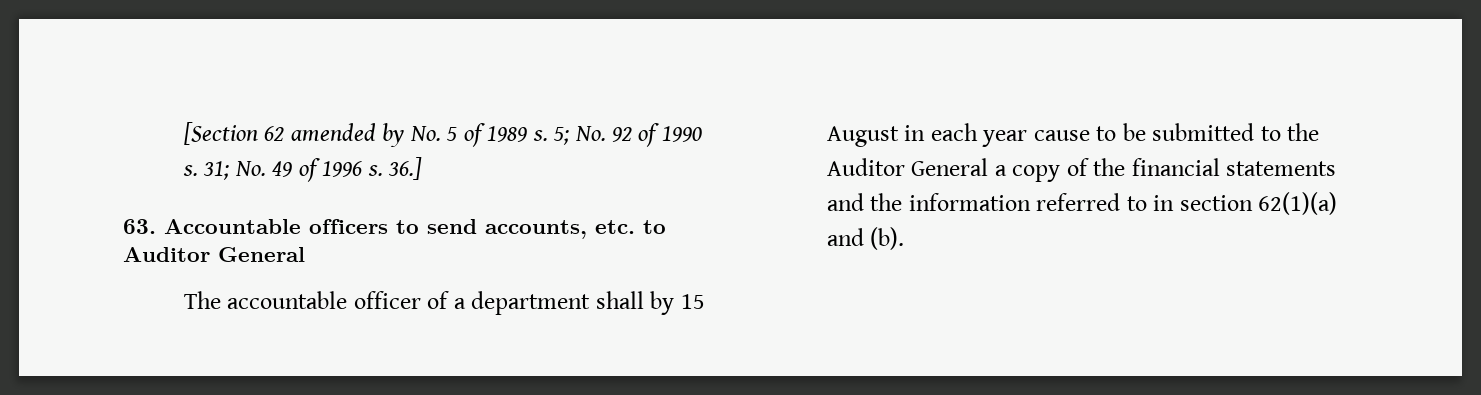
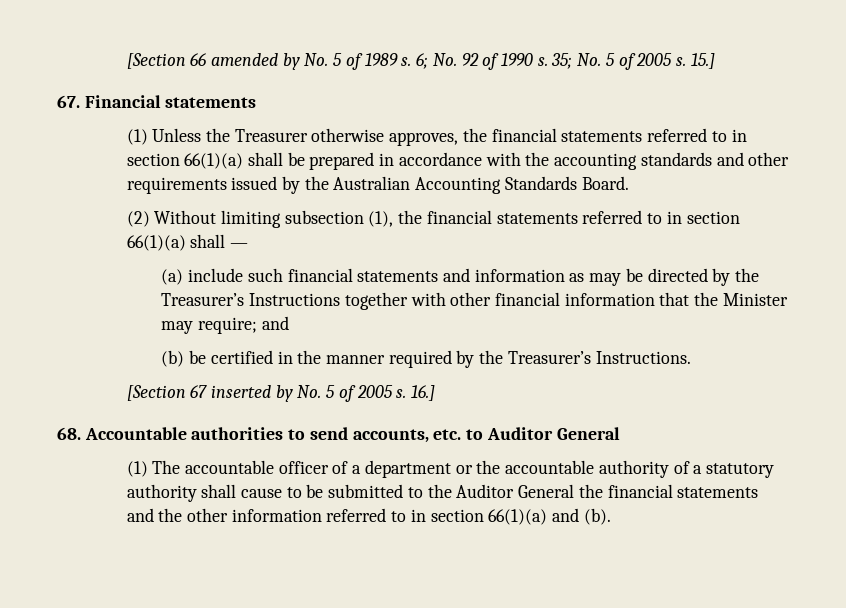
- [Section 62 amended by No. 5 of 1989 s.
+ [Section 66 amended by No. 5 of 1989 s.
- 5; No. 92 of 1990 s.
+ 6; No. 92 of 1990 s.
- 31; No. 49 of 1996 s. 36.]
- 63. Accountable officers to send accounts, etc. to Auditor General
+ 35; No. 5 of 2005 s. 15.]
+ 67. Financial statements
+ (1) Unless the Treasurer otherwise approves, the financial statements referred to in section 66(1)(a) shall be prepared in accordance with the accounting standards and other requirements issued by the Australian Accounting Standards Board.
+ (2) Without limiting subsection (1), the financial statements referred to in section 66(1)(a) shall —
+ (a) include such financial statements and information as may be directed by the Treasurer’s Instructions together with other financial information that the Minister may require; and
+ (b) be certified in the manner required by the Treasurer’s Instructions.
+ [Section 67 inserted by No. 5 of 2005 s. 16.]
+ 68. Accountable authorities to send accounts, etc. to Auditor General
- The accountable officer of a department shall by 15 August in each year cause to be submitted to the Auditor General a copy of the financial statements and the information referred to in section 62(1)(a) and (b).
+ (1) The accountable officer of a department or the accountable authority of a statutory authority shall cause to be submitted to the Auditor General the financial statements and the other information referred to in section 66(1)(a) and (b).

